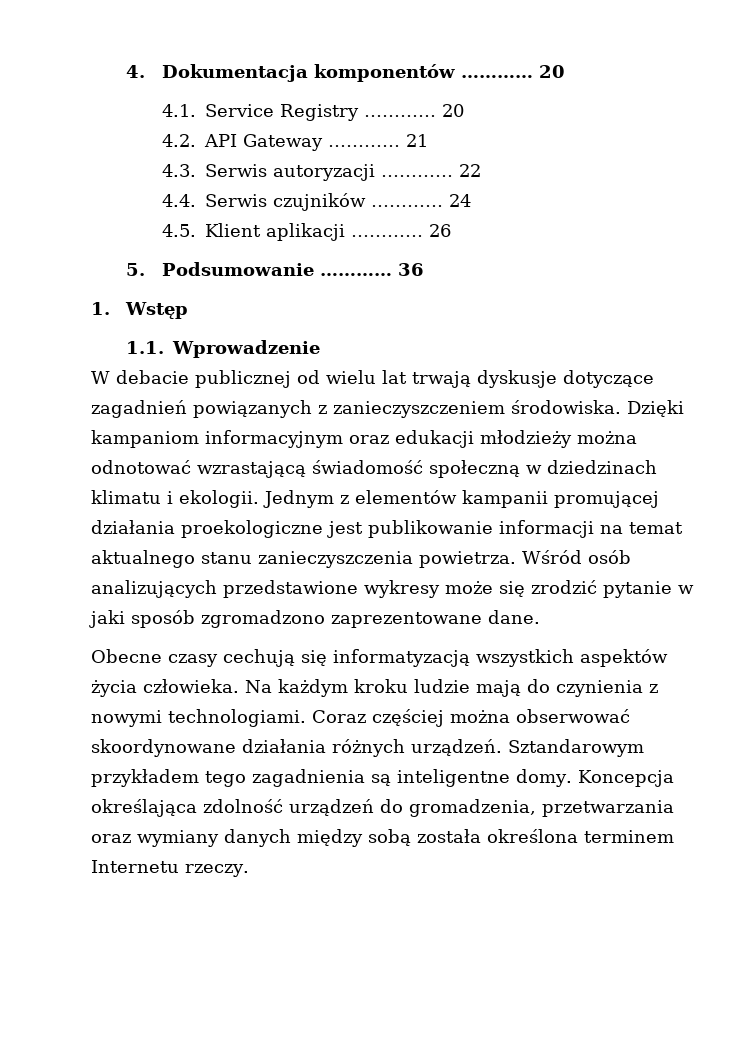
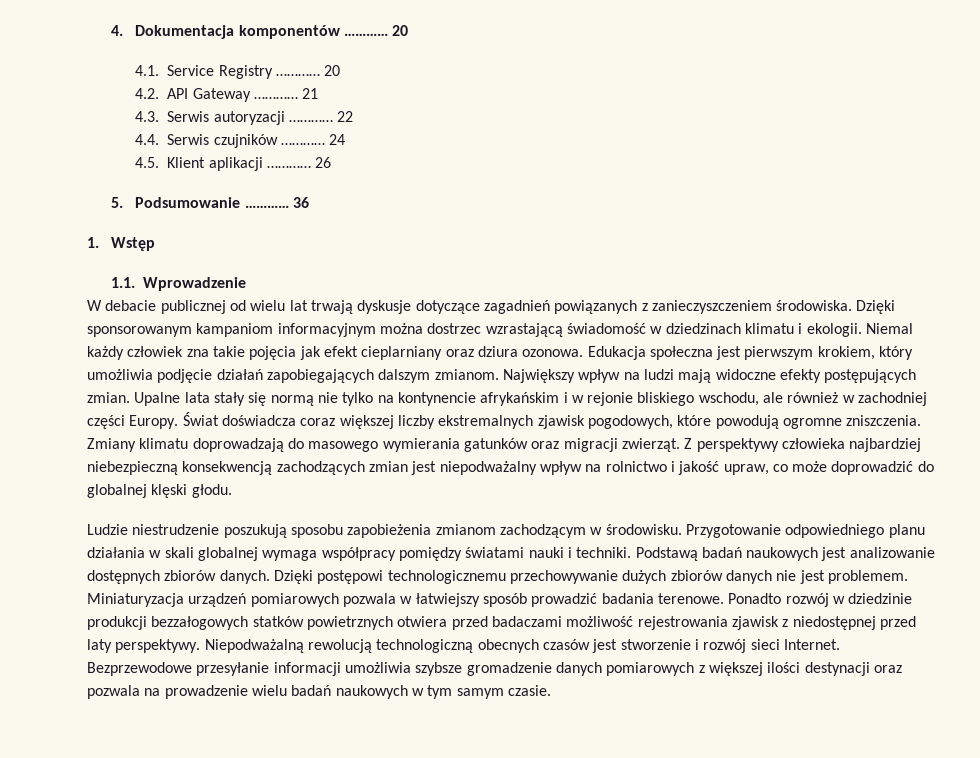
- Dzięki kampaniom informacyjnym oraz edukacji młodzieży można odnotować wzrastającą świadomość społeczną w dziedzinach klimatu i ekologii.
+ Dzięki sponsorowanym kampaniom informacyjnym można dostrzec wzrastającą świadomość w dziedzinach klimatu i ekologii.
- Jednym z elementów kampanii promującej działania proekologiczne jest publikowanie informacji na temat aktualnego stanu zanieczyszczenia powietrza. Wśród osób analizujących przedstawione wykresy może się zrodzić pytanie w jaki sposób zgromadzono zaprezentowane dane.
- Obecne czasy cechują się informatyzacją wszystkich aspektów życia człowieka. Na każdym kroku ludzie mają do czynienia z nowymi technologiami. Coraz częściej można obserwować skoordynowane działania różnych urządzeń. Sztandarowym przykładem tego zagadnienia są inteligentne domy. Koncepcja określająca zdolność urządzeń do gromadzenia, przetwarzania oraz wymiany danych między sobą została określona terminem Internetu rzeczy.
+ Niemal każdy człowiek zna takie pojęcia jak efekt cieplarniany oraz dziura ozonowa. Edukacja społeczna jest pierwszym krokiem, który umożliwia podjęcie działań zapobiegających dalszym zmianom. Największy wpływ na ludzi mają widoczne efekty postępujących zmian. Upalne lata stały się normą nie tylko na kontynencie afrykańskim i w rejonie bliskiego wschodu, ale również w zachodniej części Europy. Świat doświadcza coraz większej liczby ekstremalnych zjawisk pogodowych, które powodują ogromne zniszczenia. Zmiany klimatu doprowadzają do masowego wymierania gatunków oraz migracji zwierząt. Z perspektywy człowieka najbardziej niebezpieczną konsekwencją zachodzących zmian jest niepodważalny wpływ na rolnictwo i jakość upraw, co może doprowadzić do globalnej klęski głodu.
+ Ludzie niestrudzenie poszukują sposobu zapobieżenia zmianom zachodzącym w środowisku. Przygotowanie odpowiedniego planu działania w skali globalnej wymaga współpracy pomiędzy światami nauki i techniki. Podstawą badań naukowych jest analizowanie dostępnych zbiorów danych. Dzięki postępowi technologicznemu przechowywanie dużych zbiorów danych nie jest problemem. Miniaturyzacja urządzeń pomiarowych pozwala w łatwiejszy sposób prowadzić badania terenowe. Ponadto rozwój w dziedzinie produkcji bezzałogowych statków powietrznych otwiera przed badaczami możliwość rejestrowania zjawisk z niedostępnej przed laty perspektywy. Niepodważalną rewolucją technologiczną obecnych czasów jest stworzenie i rozwój sieci Internet. Bezprzewodowe przesyłanie informacji umożliwia szybsze gromadzenie danych pomiarowych z większej ilości destynacji oraz pozwala na prowadzenie wielu badań naukowych w tym samym czasie.

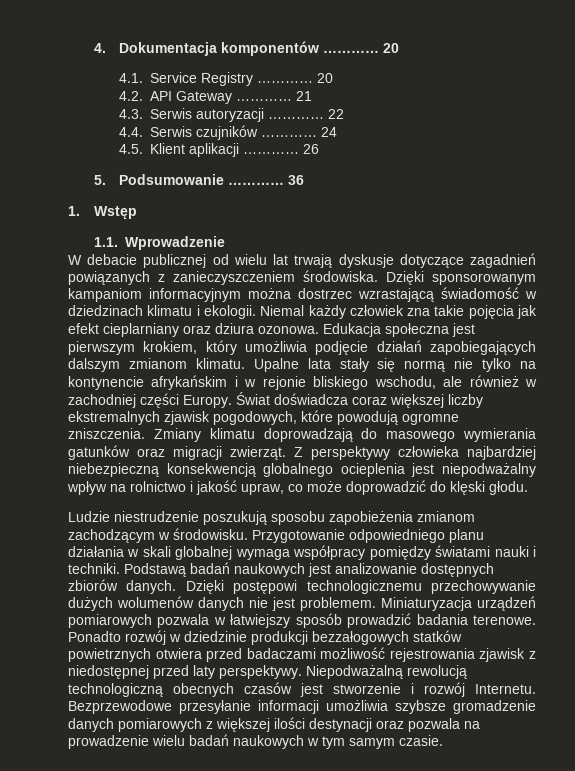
- Edukacja społeczna jest pierwszym krokiem, który umożliwia podjęcie działań zapobiegających dalszym zmianom. Największy wpływ na ludzi mają widoczne efekty postępujących zmian.
+ Edukacja społeczna jest pierwszym krokiem, który umożliwia podjęcie działań zapobiegających dalszym zmianom klimatu.
- Z perspektywy człowieka najbardziej niebezpieczną konsekwencją zachodzących zmian jest niepodważalny wpływ na rolnictwo i jakość upraw, co może doprowadzić do globalnej klęski głodu.
+ Z perspektywy człowieka najbardziej niebezpieczną konsekwencją globalnego ocieplenia jest niepodważalny wpływ na rolnictwo i jakość upraw, co może doprowadzić do klęski głodu.
- Dzięki postępowi technologicznemu przechowywanie dużych zbiorów danych nie jest problemem.
+ Dzięki postępowi technologicznemu przechowywanie dużych wolumenów danych nie jest problemem.
- Niepodważalną rewolucją technologiczną obecnych czasów jest stworzenie i rozwój sieci Internet.
+ Niepodważalną rewolucją technologiczną obecnych czasów jest stworzenie i rozwój Internetu.

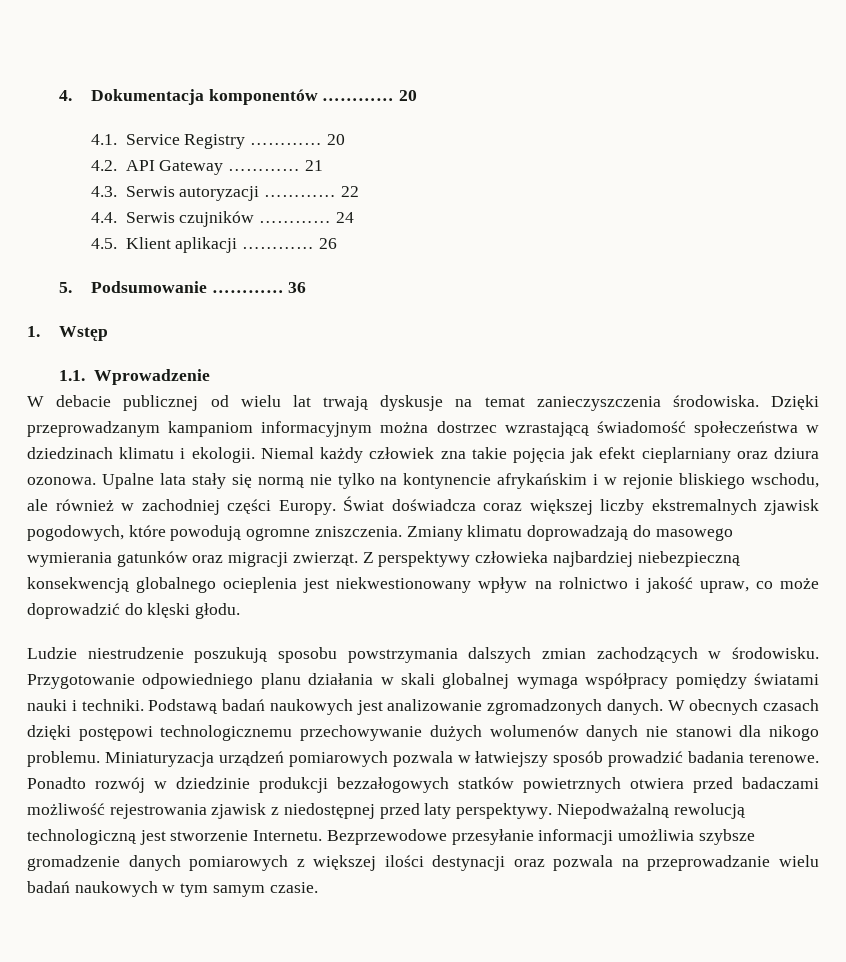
- W debacie publicznej od wielu lat trwają dyskusje dotyczące zagadnień powiązanych z zanieczyszczeniem środowiska.
+ W debacie publicznej od wielu lat trwają dyskusje na temat zanieczyszczenia środowiska.
- Dzięki sponsorowanym kampaniom informacyjnym można dostrzec wzrastającą świadomość w dziedzinach klimatu i ekologii.
+ Dzięki przeprowadzanym kampaniom informacyjnym można dostrzec wzrastającą świadomość społeczeństwa w dziedzinach klimatu i ekologii.
- Edukacja społeczna jest pierwszym krokiem, który umożliwia podjęcie działań zapobiegających dalszym zmianom klimatu.
- Z perspektywy człowieka najbardziej niebezpieczną konsekwencją globalnego ocieplenia jest niepodważalny wpływ na rolnictwo i jakość upraw, co może doprowadzić do klęski głodu.
+ Z perspektywy człowieka najbardziej niebezpieczną konsekwencją globalnego ocieplenia jest niekwestionowany wpływ na rolnictwo i jakość upraw, co może doprowadzić do klęski głodu.
- Ludzie niestrudzenie poszukują sposobu zapobieżenia zmianom zachodzącym w środowisku.
+ Ludzie niestrudzenie poszukują sposobu powstrzymania dalszych zmian zachodzących w środowisku.
- Podstawą badań naukowych jest analizowanie dostępnych zbiorów danych. Dzięki postępowi technologicznemu przechowywanie dużych wolumenów danych nie jest problemem.
+ Podstawą badań naukowych jest analizowanie zgromadzonych danych. W obecnych czasach dzięki postępowi technologicznemu przechowywanie dużych wolumenów danych nie stanowi dla nikogo problemu.
- Niepodważalną rewolucją technologiczną obecnych czasów jest stworzenie i rozwój Internetu.
+ Niepodważalną rewolucją technologiczną jest stworzenie Internetu.
- Bezprzewodowe przesyłanie informacji umożliwia szybsze gromadzenie danych pomiarowych z większej ilości destynacji oraz pozwala na prowadzenie wielu badań naukowych w tym samym czasie.
+ Bezprzewodowe przesyłanie informacji umożliwia szybsze gromadzenie danych pomiarowych z większej ilości destynacji oraz pozwala na przeprowadzanie wielu badań naukowych w tym samym czasie.

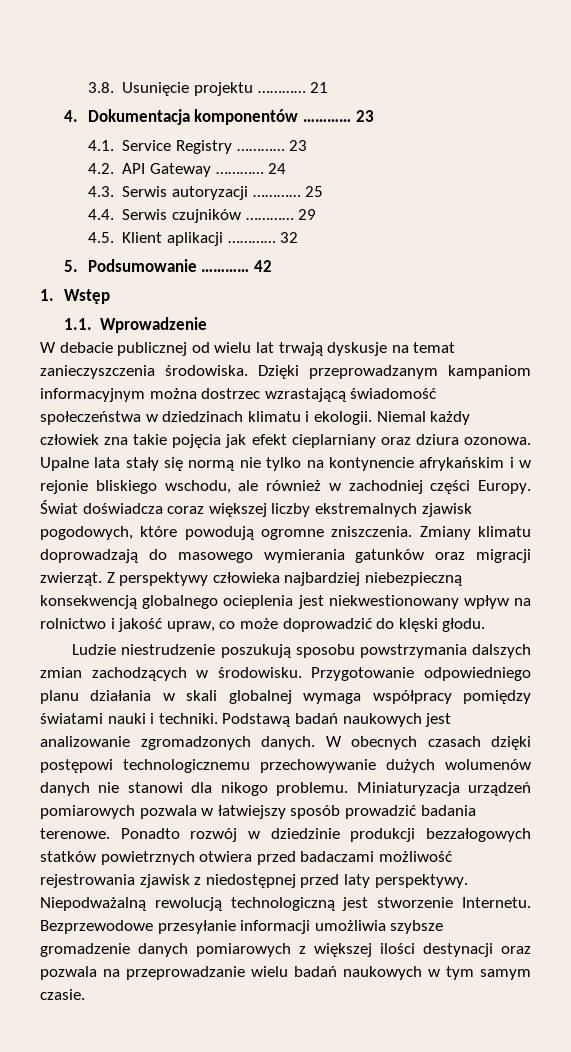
+ 3.8. Usunięcie projektu ………… 21
- 4. Dokumentacja komponentów ………… 20
+ 4. Dokumentacja komponentów ………… 23
- 4.1. Service Registry ………… 20
+ 4.1. Service Registry ………… 23
- 21
+ 24
- 22
+ 25
- 24
+ 29
- 26
+ 32
- 36
+ 42

